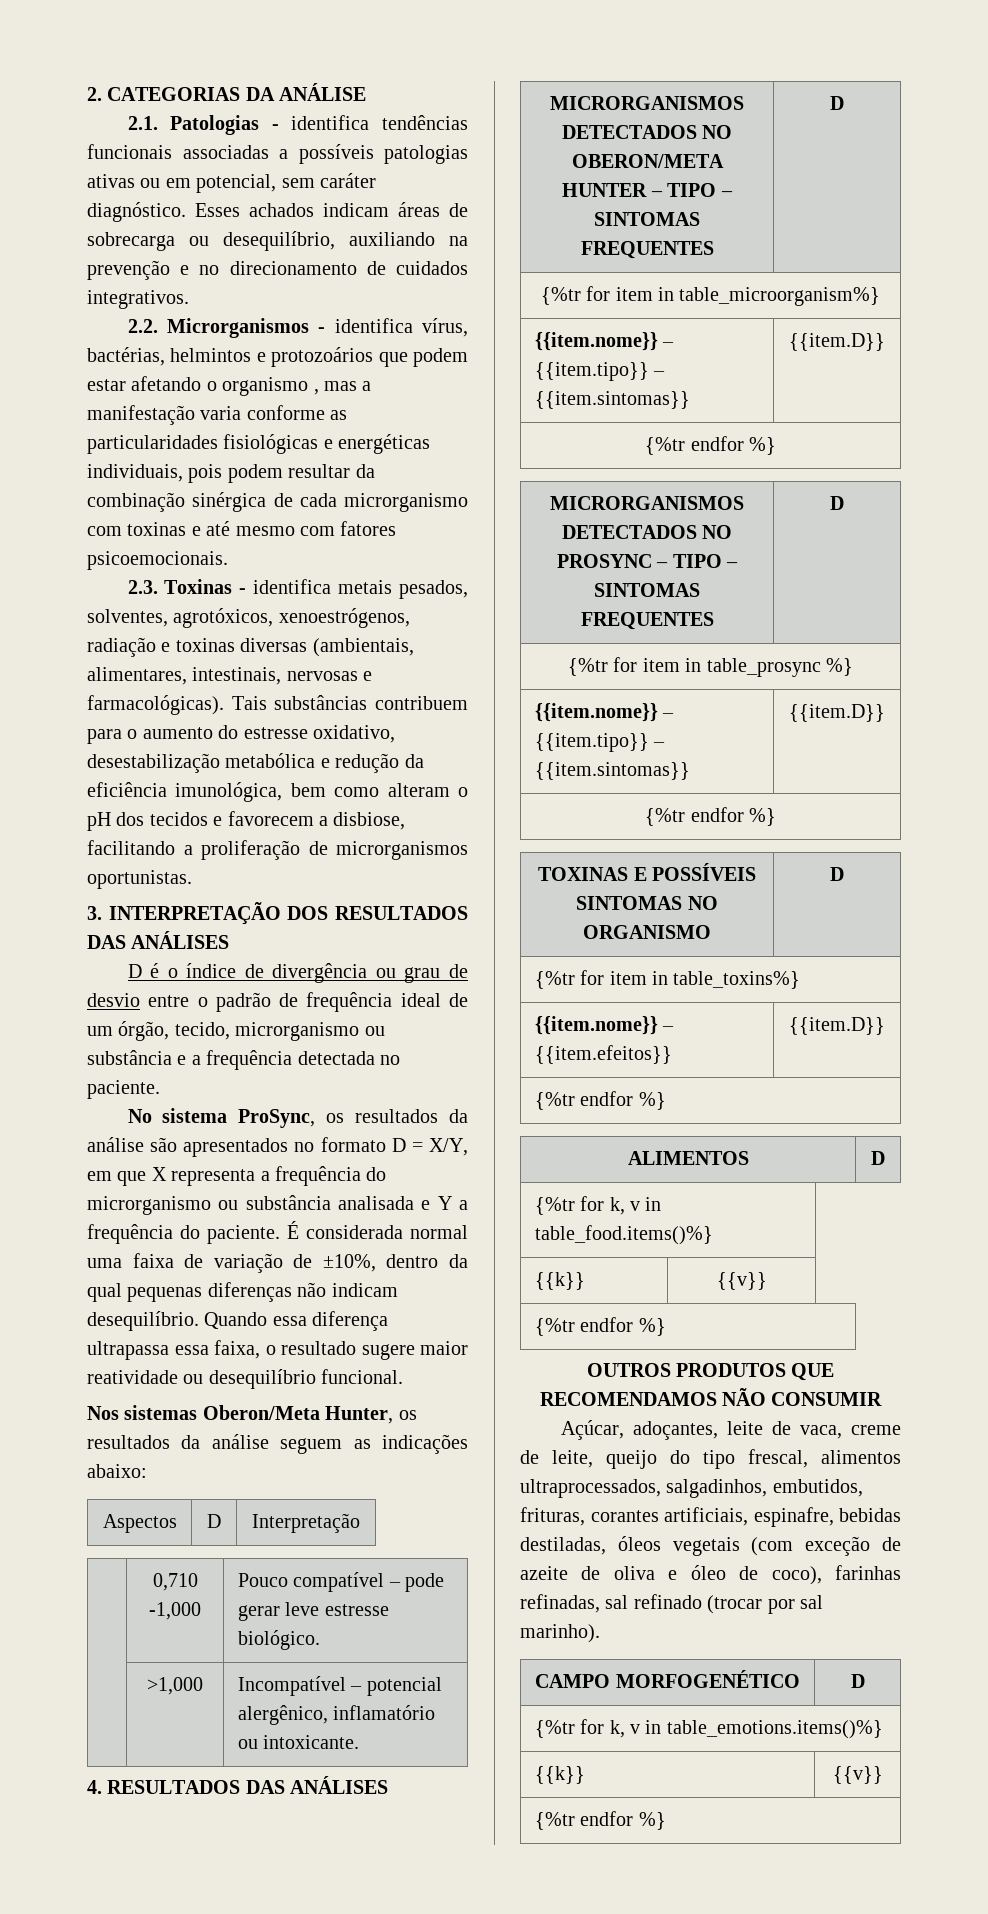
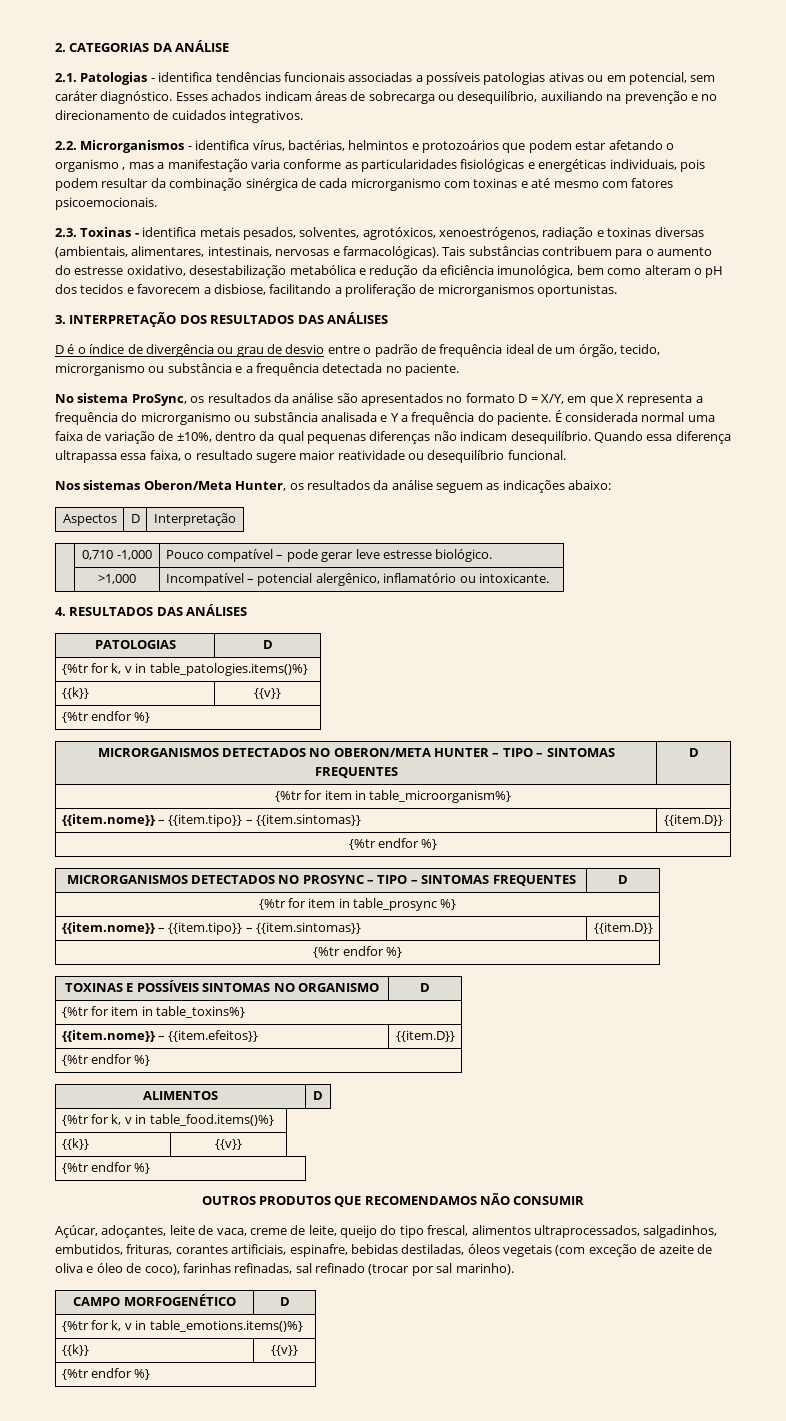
+ PATOLOGIAS | D
+ {%tr for k, v in table_patologies.items()%}
+ {{k}} | {{v}}
+ {%tr endfor %}

